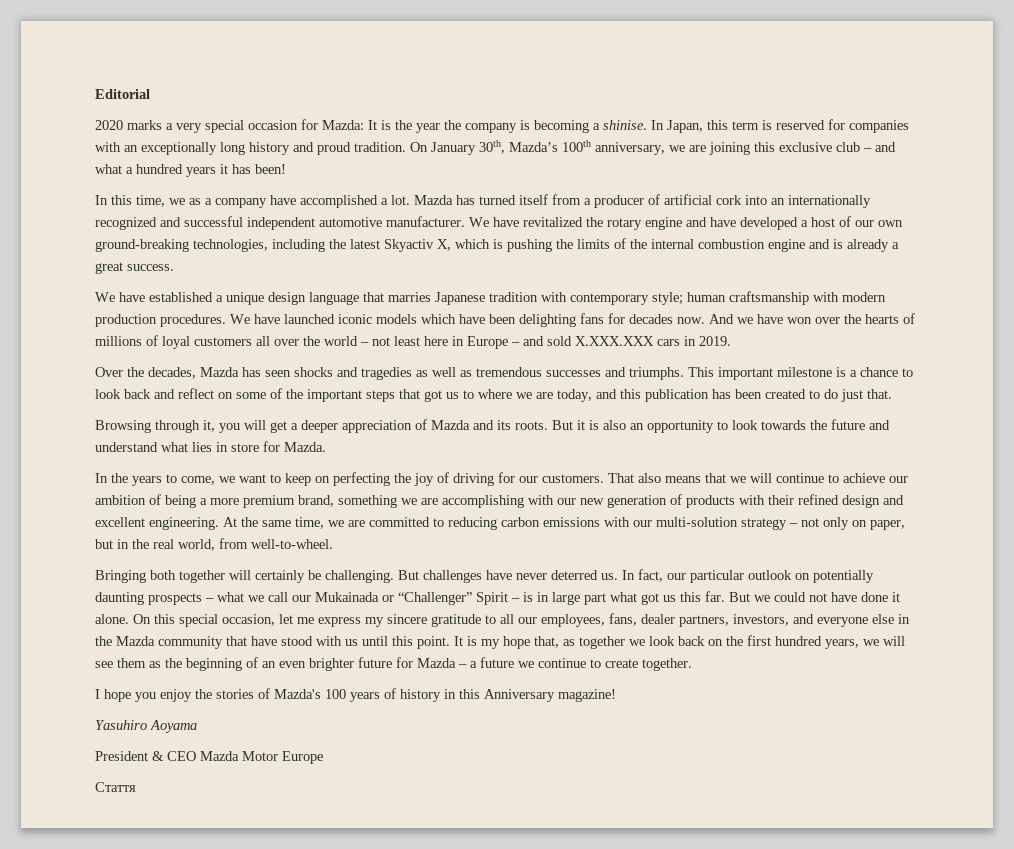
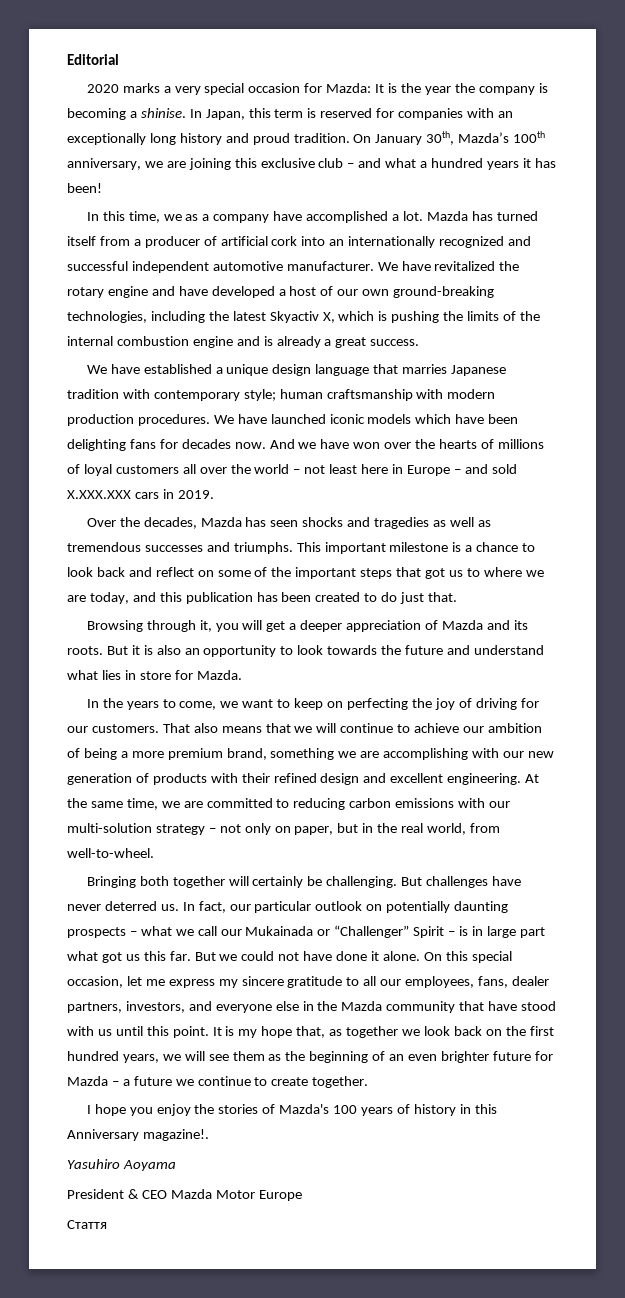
- I hope you enjoy the stories of Mazda's 100 years of history in this Anniversary magazine!
+ I hope you enjoy the stories of Mazda's 100 years of history in this Anniversary magazine!.

